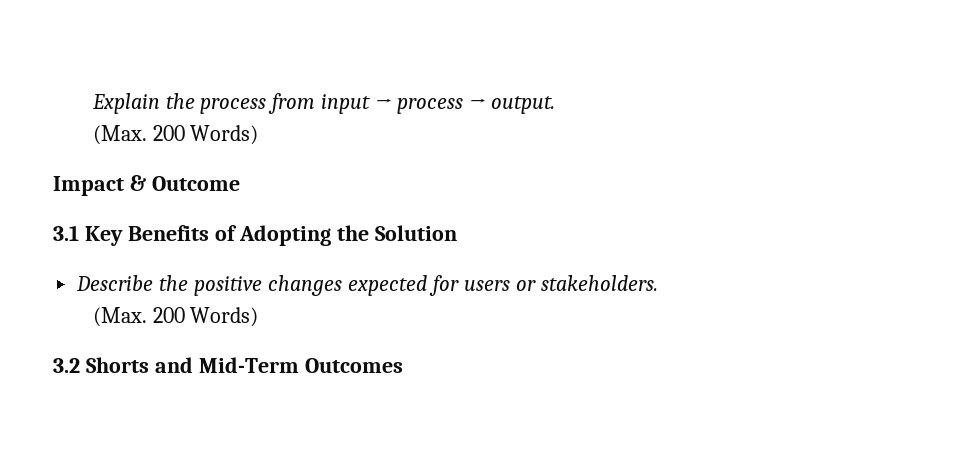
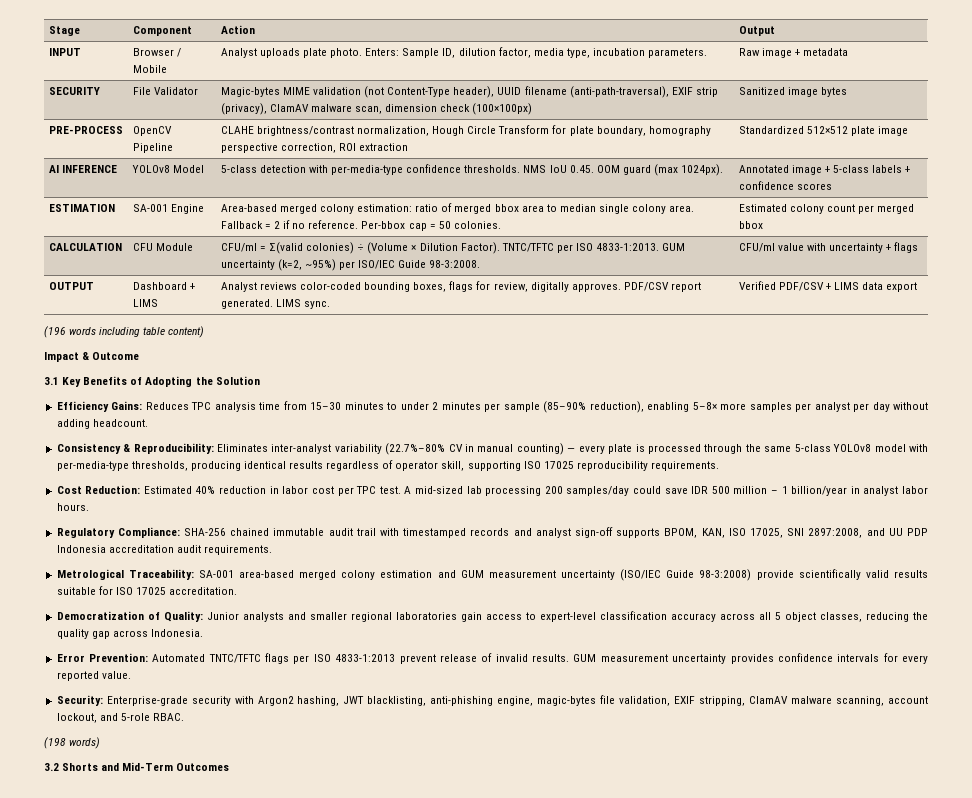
- Explain the process from input → process → output.
- (Max. 200 Words)
+ Stage | Component | Action | Output
+ INPUT | Browser / Mobile | Analyst uploads plate photo. Enters: Sample ID, dilution factor, media type, incubation parameters. | Raw image + metadata
+ SECURITY | File Validator | Magic-bytes MIME validation (not Content-Type header), UUID filename (anti-path-traversal), EXIF strip (privacy), ClamAV malware scan, dimension check (100×100px) | Sanitized image bytes
+ PRE-PROCESS | OpenCV Pipeline | CLAHE brightness/contrast normalization, Hough Circle Transform for plate boundary, homography perspective correction, ROI extraction | Standardized 512×512 plate image
+ AI INFERENCE | YOLOv8 Model | 5-class detection with per-media-type confidence thresholds. NMS IoU 0.45. OOM guard (max 1024px). | Annotated image + 5-class labels + confidence scores
+ ESTIMATION | SA-001 Engine | Area-based merged colony estimation: ratio of merged bbox area to median single colony area. Fallback = 2 if no reference. Per-bbox cap = 50 colonies. | Estimated colony count per merged bbox
+ CALCULATION | CFU Module | CFU/ml = Σ(valid colonies) ÷ (Volume × Dilution Factor). TNTC/TFTC per ISO 4833-1:2013. GUM uncertainty (k=2, ~95%) per ISO/IEC Guide 98-3:2008. | CFU/ml value with uncertainty + flags
+ OUTPUT | Dashboard + LIMS | Analyst reviews color-coded bounding boxes, flags for review, digitally approves. PDF/CSV report generated. LIMS sync. | Verified PDF/CSV + LIMS data export
+ (196 words including table content)
- Describe the positive changes expected for users or stakeholders.
- (Max. 200 Words)
+ Efficiency Gains: Reduces TPC analysis time from 15–30 minutes to under 2 minutes per sample (85–90% reduction), enabling 5–8× more samples per analyst per day without adding headcount.
+ Consistency & Reproducibility: Eliminates inter-analyst variability (22.7%–80% CV in manual counting) — every plate is processed through the same 5-class YOLOv8 model with per-media-type thresholds, producing identical results regardless of operator skill, supporting ISO 17025 reproducibility requirements.
+ Cost Reduction: Estimated 40% reduction in labor cost per TPC test. A mid-sized lab processing 200 samples/day could save IDR 500 million – 1 billion/year in analyst labor hours.
+ Regulatory Compliance: SHA-256 chained immutable audit trail with timestamped records and analyst sign-off supports BPOM, KAN, ISO 17025, SNI 2897:2008, and UU PDP Indonesia accreditation audit requirements.
+ Metrological Traceability: SA-001 area-based merged colony estimation and GUM measurement uncertainty (ISO/IEC Guide 98-3:2008) provide scientifically valid results suitable for ISO 17025 accreditation.
+ Democratization of Quality: Junior analysts and smaller regional laboratories gain access to expert-level classification accuracy across all 5 object classes, reducing the quality gap across Indonesia.
+ Error Prevention: Automated TNTC/TFTC flags per ISO 4833-1:2013 prevent release of invalid results. GUM measurement uncertainty provides confidence intervals for every reported value.
+ Security: Enterprise-grade security with Argon2 hashing, JWT blacklisting, anti-phishing engine, magic-bytes file validation, EXIF stripping, ClamAV malware scanning, account lockout, and 5-role RBAC.
+ (198 words)

